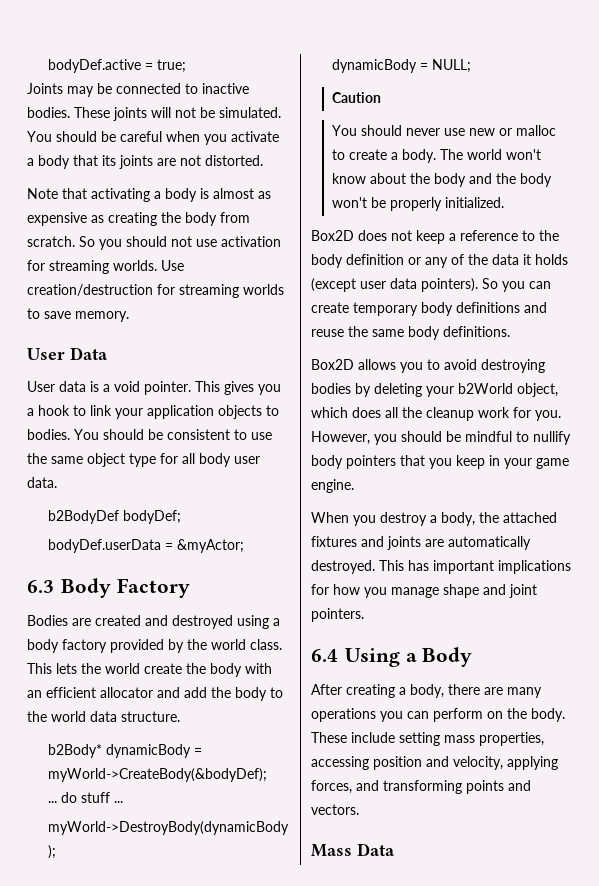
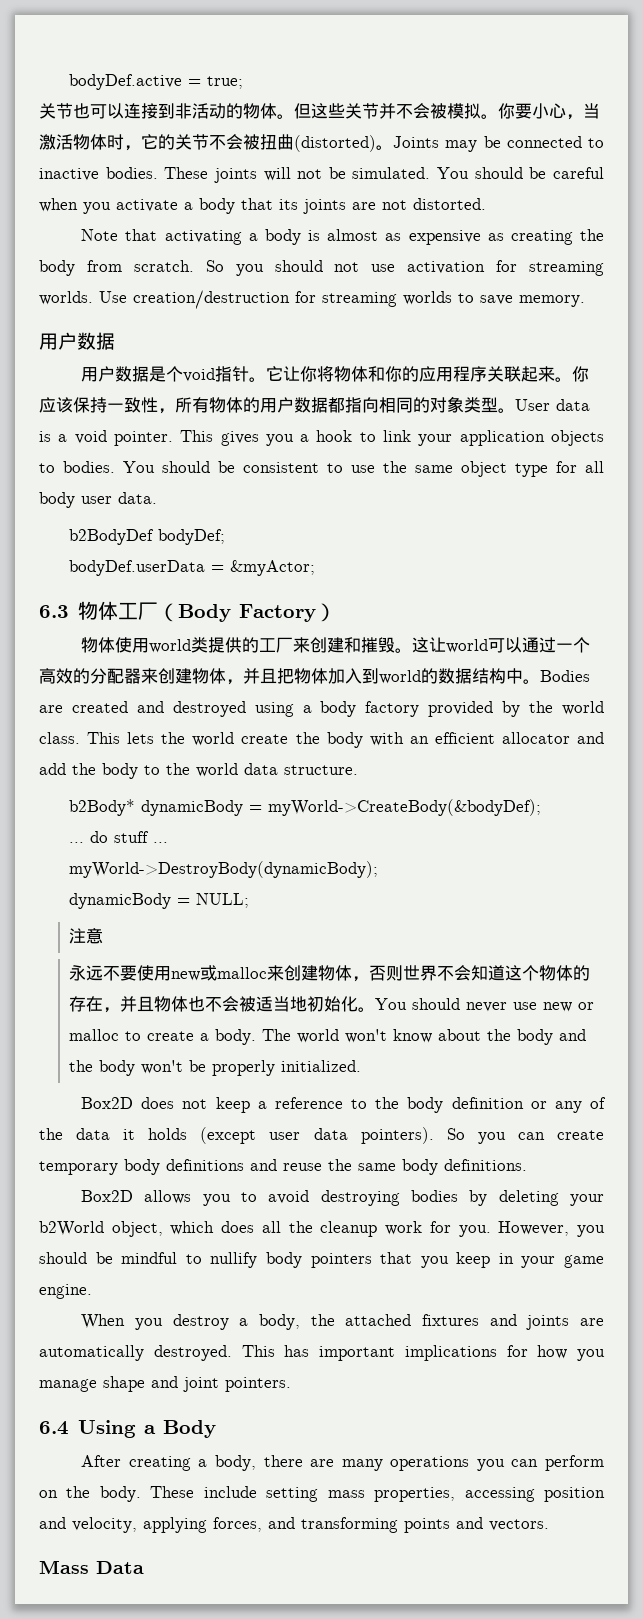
+ 关节也可以连接到非活动的物体。但这些关节并不会被模拟。你要小心，当激活物体时，它的关节不会被扭曲(distorted)。
  Use creation/destruction for streaming worlds to save memory.
- User Data
- User data is a void pointer.
+ 用户数据
+ 用户数据是个void指针。它让你将物体和你的应用程序关联起来。你应该保持一致性，所有物体的用户数据都指向相同的对象类型。User data is a void pointer.
- 6.3 Body Factory
- Bodies are created and destroyed using a body factory provided by the world class.
+ 6.3物体工厂（Body Factory）
+ 物体使用world类提供的工厂来创建和摧毁。这让world可以通过一个高效的分配器来创建物体，并且把物体加入到world的数据结构中。Bodies are created and destroyed using a body factory provided by the world class.
- Caution
- You should never use new or malloc to create a body.
+ 注意
+ 永远不要使用new或malloc来创建物体，否则世界不会知道这个物体的存在，并且物体也不会被适当地初始化。You should never use new or malloc to create a body.

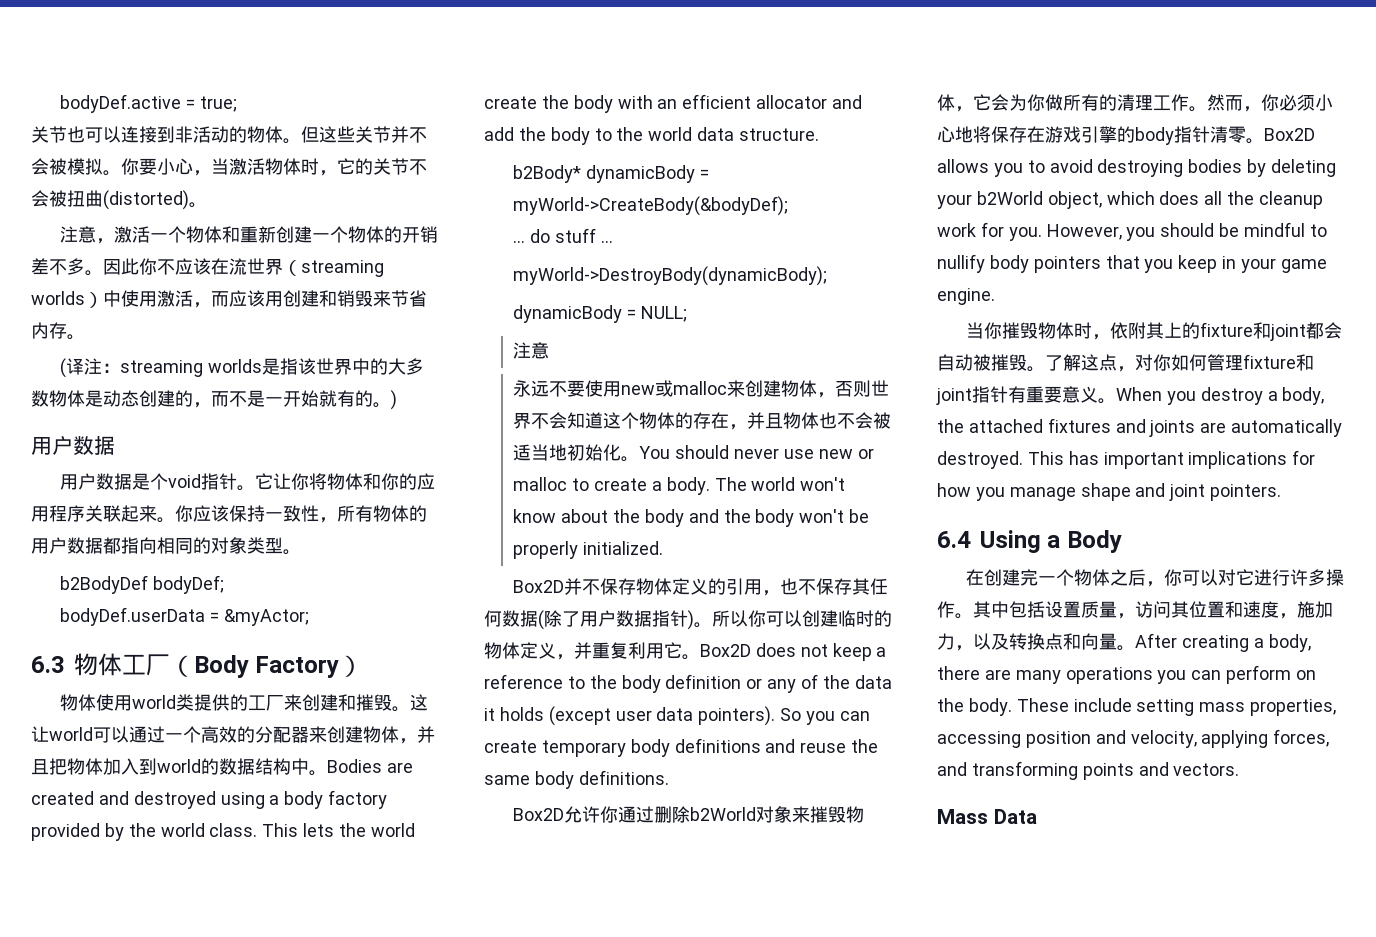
- 你要小心，当激活物体时，它的关节不会被扭曲(distorted)。Joints may be connected to inactive bodies. These joints will not be simulated. You should be careful when you activate a body that its joints are not distorted.
- Note that activating a body is almost as expensive as creating the body from scratch. So you should not use activation for streaming worlds. Use creation/destruction for streaming worlds to save memory.
+ 你要小心，当激活物体时，它的关节不会被扭曲(distorted)。
+ 注意，激活一个物体和重新创建一个物体的开销差不多。因此你不应该在流世界（streaming worlds）中使用激活，而应该用创建和销毁来节省内存。
+ (译注：streaming worlds是指该世界中的大多数物体是动态创建的，而不是一开始就有的。)
- User data is a void pointer. This gives you a hook to link your application objects to bodies. You should be consistent to use the same object type for all body user data.
- Box2D does not keep a reference to the body definition or any of the data it holds (except user data pointers).
+ Box2D并不保存物体定义的引用，也不保存其任何数据(除了用户数据指针)。所以你可以创建临时的物体定义，并重复利用它。Box2D does not keep a reference to the body definition or any of the data it holds (except user data pointers).
- Box2D allows you to avoid destroying bodies by deleting your b2World object, which does all the cleanup work for you.
+ Box2D允许你通过删除b2World对象来摧毁物体，它会为你做所有的清理工作。然而，你必须小心地将保存在游戏引擎的body指针清零。Box2D allows you to avoid destroying bodies by deleting your b2World object, which does all the cleanup work for you.
+ 当你摧毁物体时，依附其上的fixture和joint都会自动被摧毁。了解这点，对你如何管理fixture和joint指针有重要意义。
+ 在创建完一个物体之后，你可以对它进行许多操作。其中包括设置质量，访问其位置和速度，施加力，以及转换点和向量。

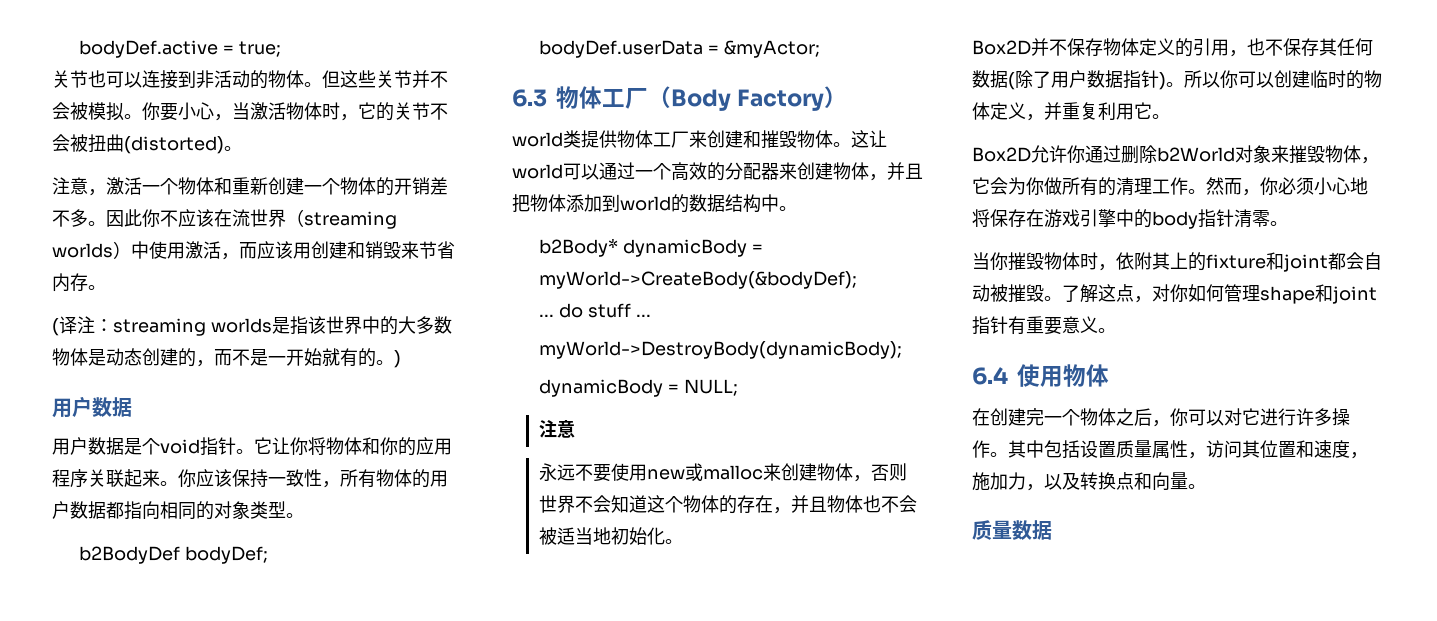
- 物体使用world类提供的工厂来创建和摧毁。
+ world类提供物体工厂来创建和摧毁物体。
- 这让world可以通过一个高效的分配器来创建物体，并且把物体加入到world的数据结构中。Bodies are created and destroyed using a body factory provided by the world class. This lets the world create the body with an efficient allocator and add the body to the world data structure.
+ 这让world可以通过一个高效的分配器来创建物体，并且把物体添加到world的数据结构中。
- You should never use new or malloc to create a body. The world won't know about the body and the body won't be properly initialized.
- Box2D does not keep a reference to the body definition or any of the data it holds (except user data pointers). So you can create temporary body definitions and reuse the same body definitions.
- 然而，你必须小心地将保存在游戏引擎的body指针清零。Box2D allows you to avoid destroying bodies by deleting your b2World object, which does all the cleanup work for you. However, you should be mindful to nullify body pointers that you keep in your game engine.
+ 然而，你必须小心地将保存在游戏引擎中的body指针清零。
- 了解这点，对你如何管理fixture和joint指针有重要意义。When you destroy a body, the attached fixtures and joints are automatically destroyed. This has important implications for how you manage shape and joint pointers.
- 6.4 Using a Body
+ 了解这点，对你如何管理shape和joint指针有重要意义。
+ 6.4使用物体
- 其中包括设置质量，访问其位置和速度，施加力，以及转换点和向量。After creating a body, there are many operations you can perform on the body. These include setting mass properties, accessing position and velocity, applying forces, and transforming points and vectors.
- Mass Data
+ 其中包括设置质量属性，访问其位置和速度，施加力，以及转换点和向量。
+ 质量数据

